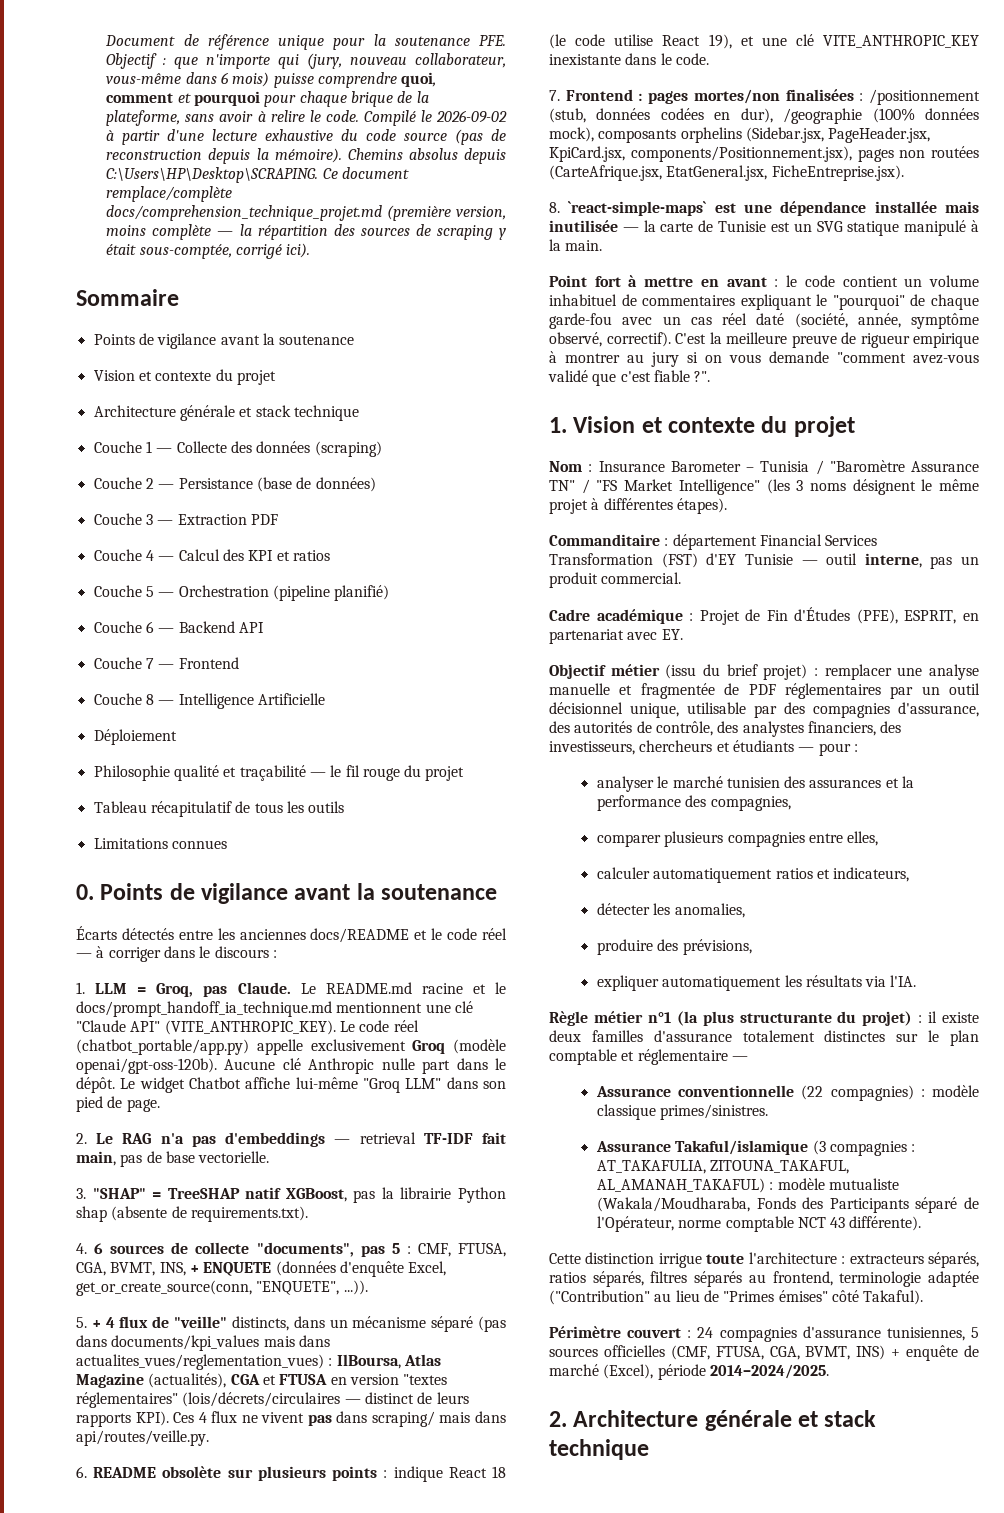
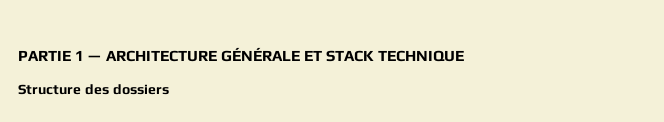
- Document de référence unique pour la soutenance PFE. Objectif : que n'importe qui (jury, nouveau collaborateur, vous-même dans 6 mois) puisse comprendre quoi, comment et pourquoi pour chaque brique de la plateforme, sans avoir à relire le code. Compilé le 2026-09-02 à partir d'une lecture exhaustive du code source (pas de reconstruction depuis la mémoire). Chemins absolus depuis C:\Users\HP\Desktop\SCRAPING. Ce document remplace/complète docs/comprehension_technique_projet.md (première version, moins complète — la répartition des sources de scraping y était sous-comptée, corrigé ici).
- Sommaire
- Points de vigilance avant la soutenance
- Vision et contexte du projet
- Architecture générale et stack technique
- Couche 1 — Collecte des données (scraping)
- Couche 2 — Persistance (base de données)
- Couche 3 — Extraction PDF
- Couche 4 — Calcul des KPI et ratios
- Couche 5 — Orchestration (pipeline planifié)
- Couche 6 — Backend API
- Couche 7 — Frontend
- Couche 8 — Intelligence Artificielle
- Déploiement
- Philosophie qualité et traçabilité — le fil rouge du projet
- Tableau récapitulatif de tous les outils
- Limitations connues
- 0. Points de vigilance avant la soutenance
- Écarts détectés entre les anciennes docs/README et le code réel — à corriger dans le discours :
- 1. LLM = Groq, pas Claude. Le README.md racine et le docs/prompt_handoff_ia_technique.md mentionnent une clé "Claude API" (VITE_ANTHROPIC_KEY). Le code réel (chatbot_portable/app.py) appelle exclusivement Groq (modèle openai/gpt-oss-120b). Aucune clé Anthropic nulle part dans le dépôt. Le widget Chatbot affiche lui-même "Groq LLM" dans son pied de page.
- 2. Le RAG n'a pas d'embeddings — retrieval TF-IDF fait main, pas de base vectorielle.
- 3. "SHAP" = TreeSHAP natif XGBoost, pas la librairie Python shap (absente de requirements.txt).
- 4. 6 sources de collecte "documents", pas 5 : CMF, FTUSA, CGA, BVMT, INS, + ENQUETE (données d'enquête Excel, get_or_create_source(conn, "ENQUETE", ...)).
- 5. + 4 flux de "veille" distincts, dans un mécanisme séparé (pas dans documents/kpi_values mais dans actualites_vues/reglementation_vues) : IlBoursa, Atlas Magazine (actualités), CGA et FTUSA en version "textes réglementaires" (lois/décrets/circulaires — distinct de leurs rapports KPI). Ces 4 flux ne vivent pas dans scraping/ mais dans api/routes/veille.py.
- 6. README obsolète sur plusieurs points : indique React 18 (le code utilise React 19), et une clé VITE_ANTHROPIC_KEY inexistante dans le code.
- 7. Frontend : pages mortes/non finalisées : /positionnement (stub, données codées en dur), /geographie (100% données mock), composants orphelins (Sidebar.jsx, PageHeader.jsx, KpiCard.jsx, components/Positionnement.jsx), pages non routées (CarteAfrique.jsx, EtatGeneral.jsx, FicheEntreprise.jsx).
- 8. `react-simple-maps` est une dépendance installée mais inutilisée — la carte de Tunisie est un SVG statique manipulé à la main.
- Point fort à mettre en avant : le code contient un volume inhabituel de commentaires expliquant le "pourquoi" de chaque garde-fou avec un cas réel daté (société, année, symptôme observé, correctif). C'est la meilleure preuve de rigueur empirique à montrer au jury si on vous demande "comment avez-vous validé que c'est fiable ?".
- 1. Vision et contexte du projet
- Nom : Insurance Barometer – Tunisia / "Baromètre Assurance TN" / "FS Market Intelligence" (les 3 noms désignent le même projet à différentes étapes).
- Commanditaire : département Financial Services Transformation (FST) d'EY Tunisie — outil interne, pas un produit commercial.
- Cadre académique : Projet de Fin d'Études (PFE), ESPRIT, en partenariat avec EY.
- Objectif métier (issu du brief projet) : remplacer une analyse manuelle et fragmentée de PDF réglementaires par un outil décisionnel unique, utilisable par des compagnies d'assurance, des autorités de contrôle, des analystes financiers, des investisseurs, chercheurs et étudiants — pour :
- analyser le marché tunisien des assurances et la performance des compagnies,
- comparer plusieurs compagnies entre elles,
- calculer automatiquement ratios et indicateurs,
- détecter les anomalies,
- produire des prévisions,
- expliquer automatiquement les résultats via l'IA.
- Règle métier n°1 (la plus structurante du projet) : il existe deux familles d'assurance totalement distinctes sur le plan comptable et réglementaire —
- Assurance conventionnelle (22 compagnies) : modèle classique primes/sinistres.
- Assurance Takaful/islamique (3 compagnies : AT_TAKAFULIA, ZITOUNA_TAKAFUL, AL_AMANAH_TAKAFUL) : modèle mutualiste (Wakala/Moudharaba, Fonds des Participants séparé de l'Opérateur, norme comptable NCT 43 différente).
- Cette distinction irrigue toute l'architecture : extracteurs séparés, ratios séparés, filtres séparés au frontend, terminologie adaptée ("Contribution" au lieu de "Primes émises" côté Takaful).
- Périmètre couvert : 24 compagnies d'assurance tunisiennes, 5 sources officielles (CMF, FTUSA, CGA, BVMT, INS) + enquête de marché (Excel), période 2014–2024/2025.
- 2. Architecture générale et stack technique
+ PARTIE 1 — ARCHITECTURE GÉNÉRALE ET STACK TECHNIQUE
+ Structure des dossiers

